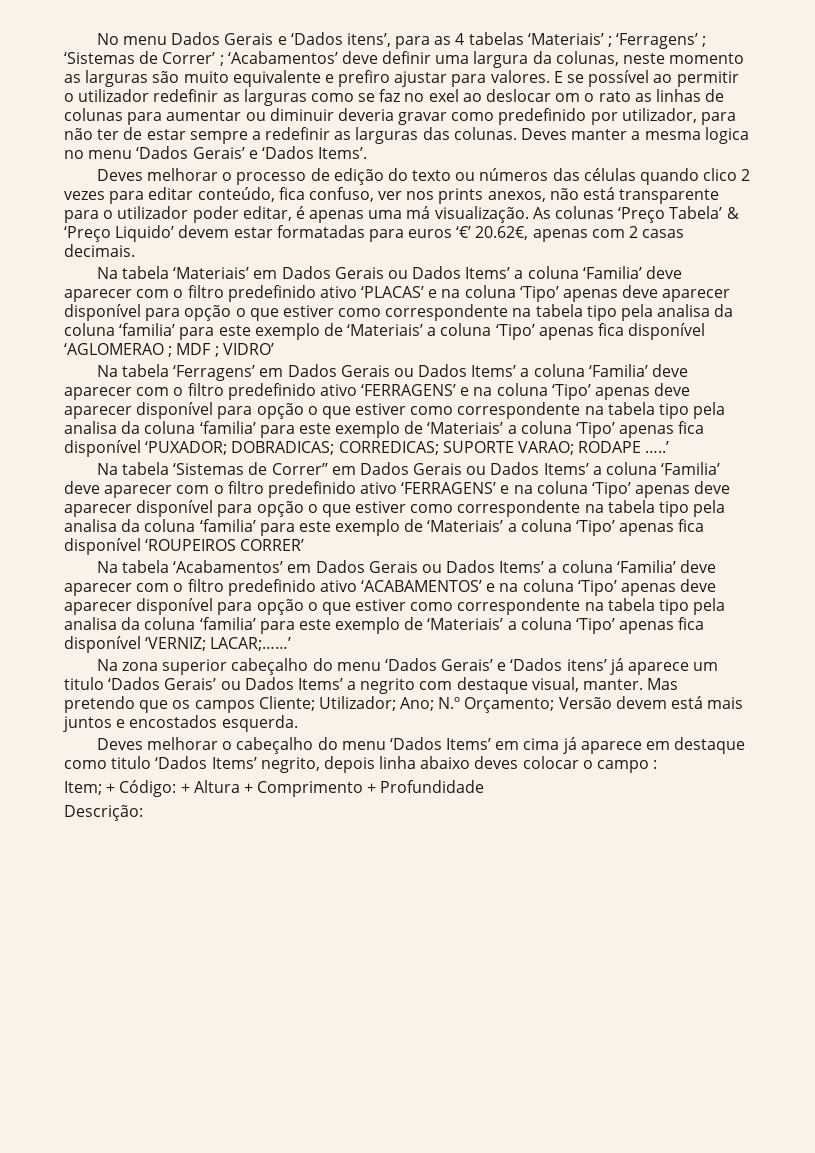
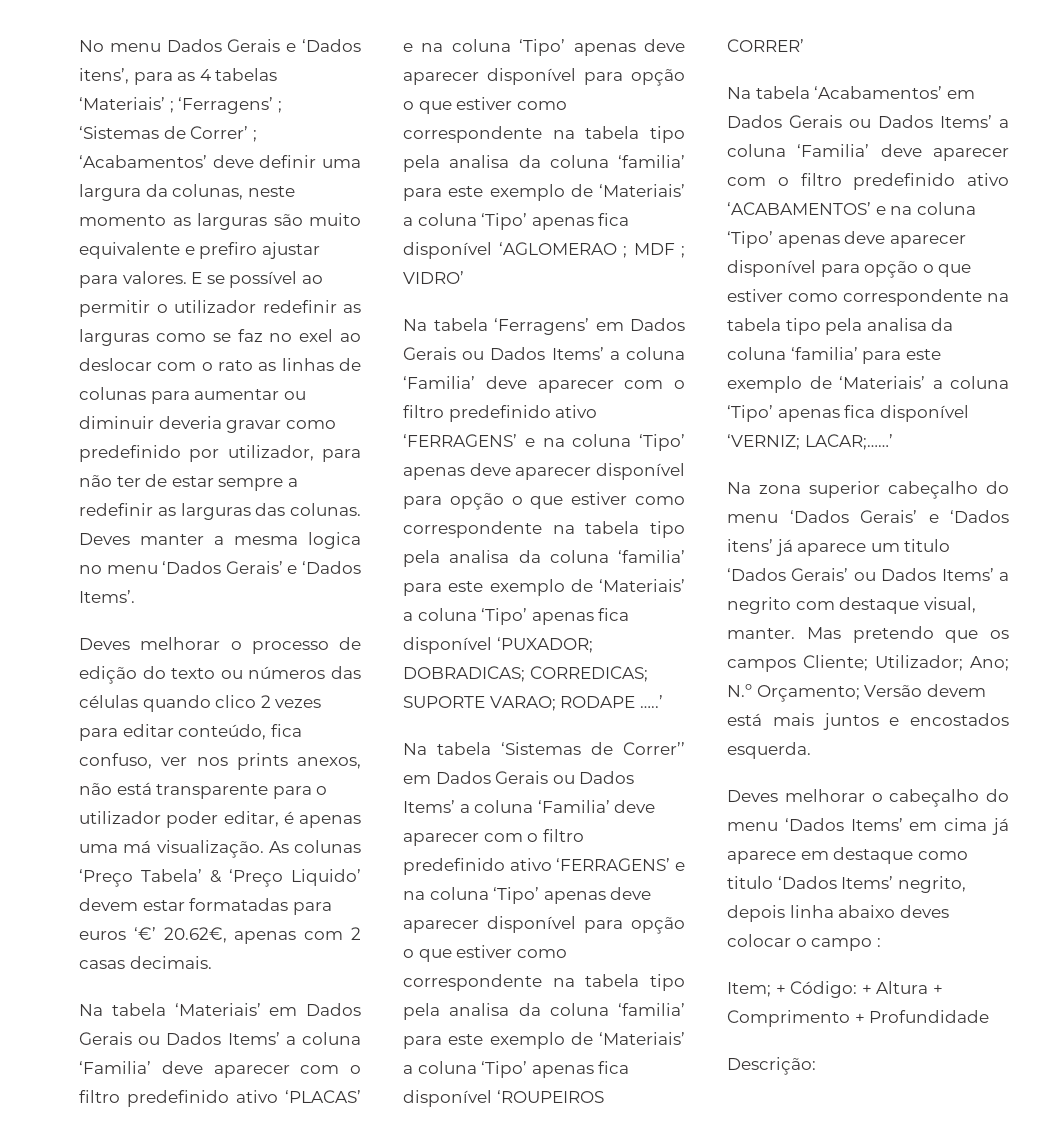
- E se possível ao permitir o utilizador redefinir as larguras como se faz no exel ao deslocar om o rato as linhas de colunas para aumentar ou diminuir deveria gravar como predefinido por utilizador, para não ter de estar sempre a redefinir as larguras das colunas.
+ E se possível ao permitir o utilizador redefinir as larguras como se faz no exel ao deslocar com o rato as linhas de colunas para aumentar ou diminuir deveria gravar como predefinido por utilizador, para não ter de estar sempre a redefinir as larguras das colunas.

